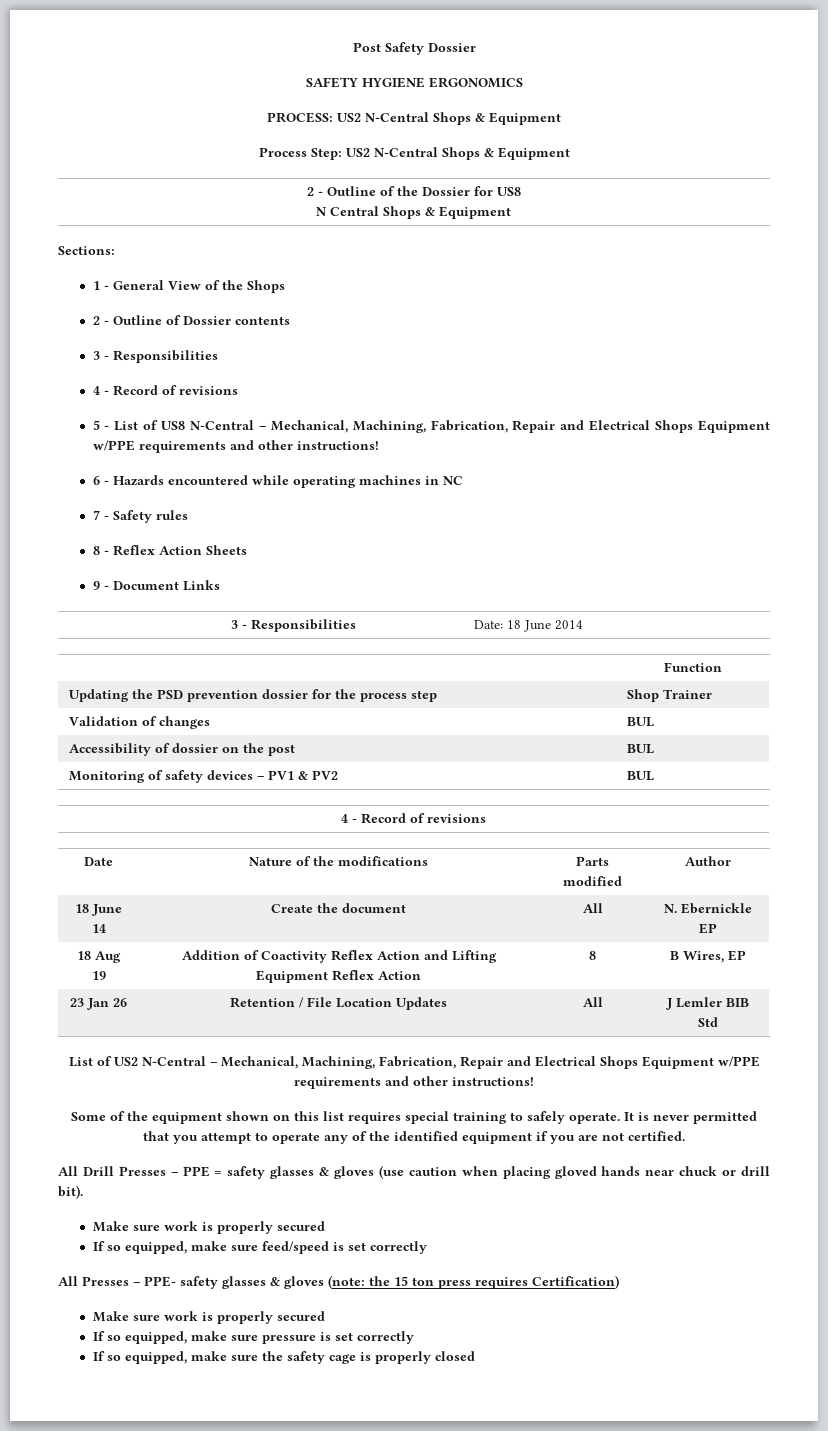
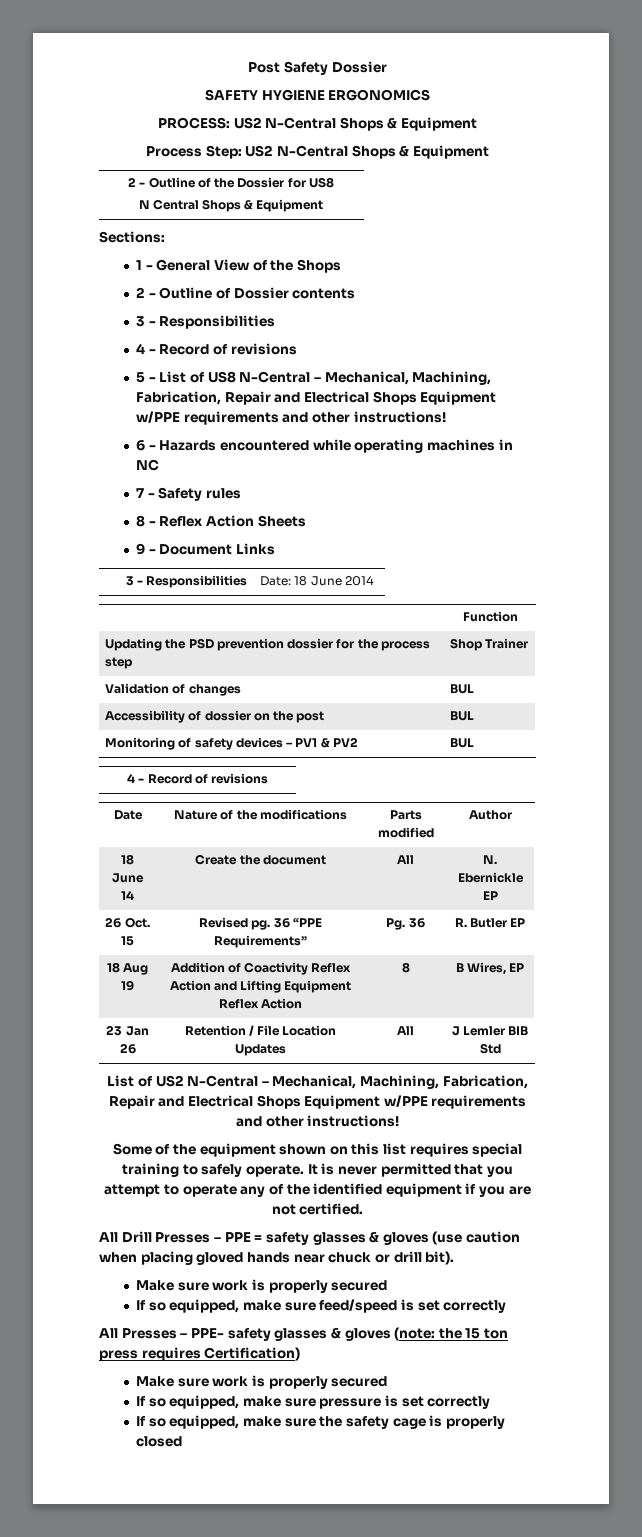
+ 26 Oct. 15 | Revised pg. 36 “PPE Requirements” | Pg. 36 | R. Butler EP

